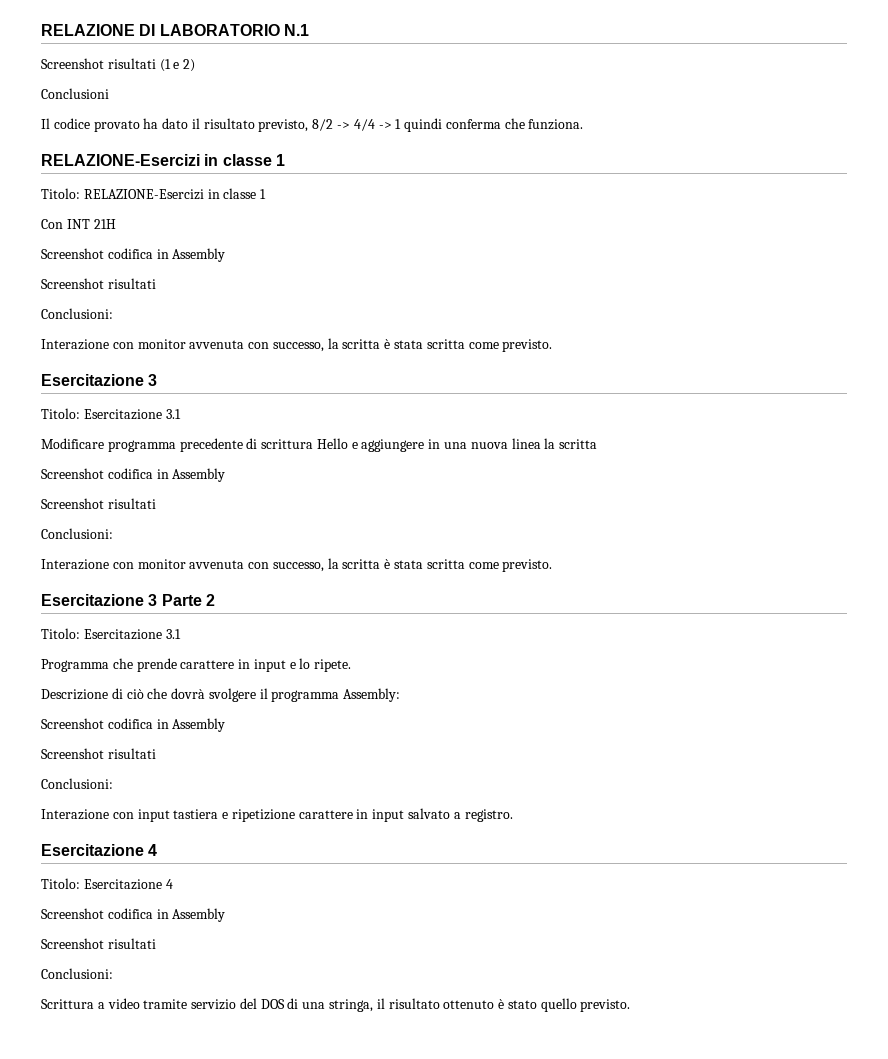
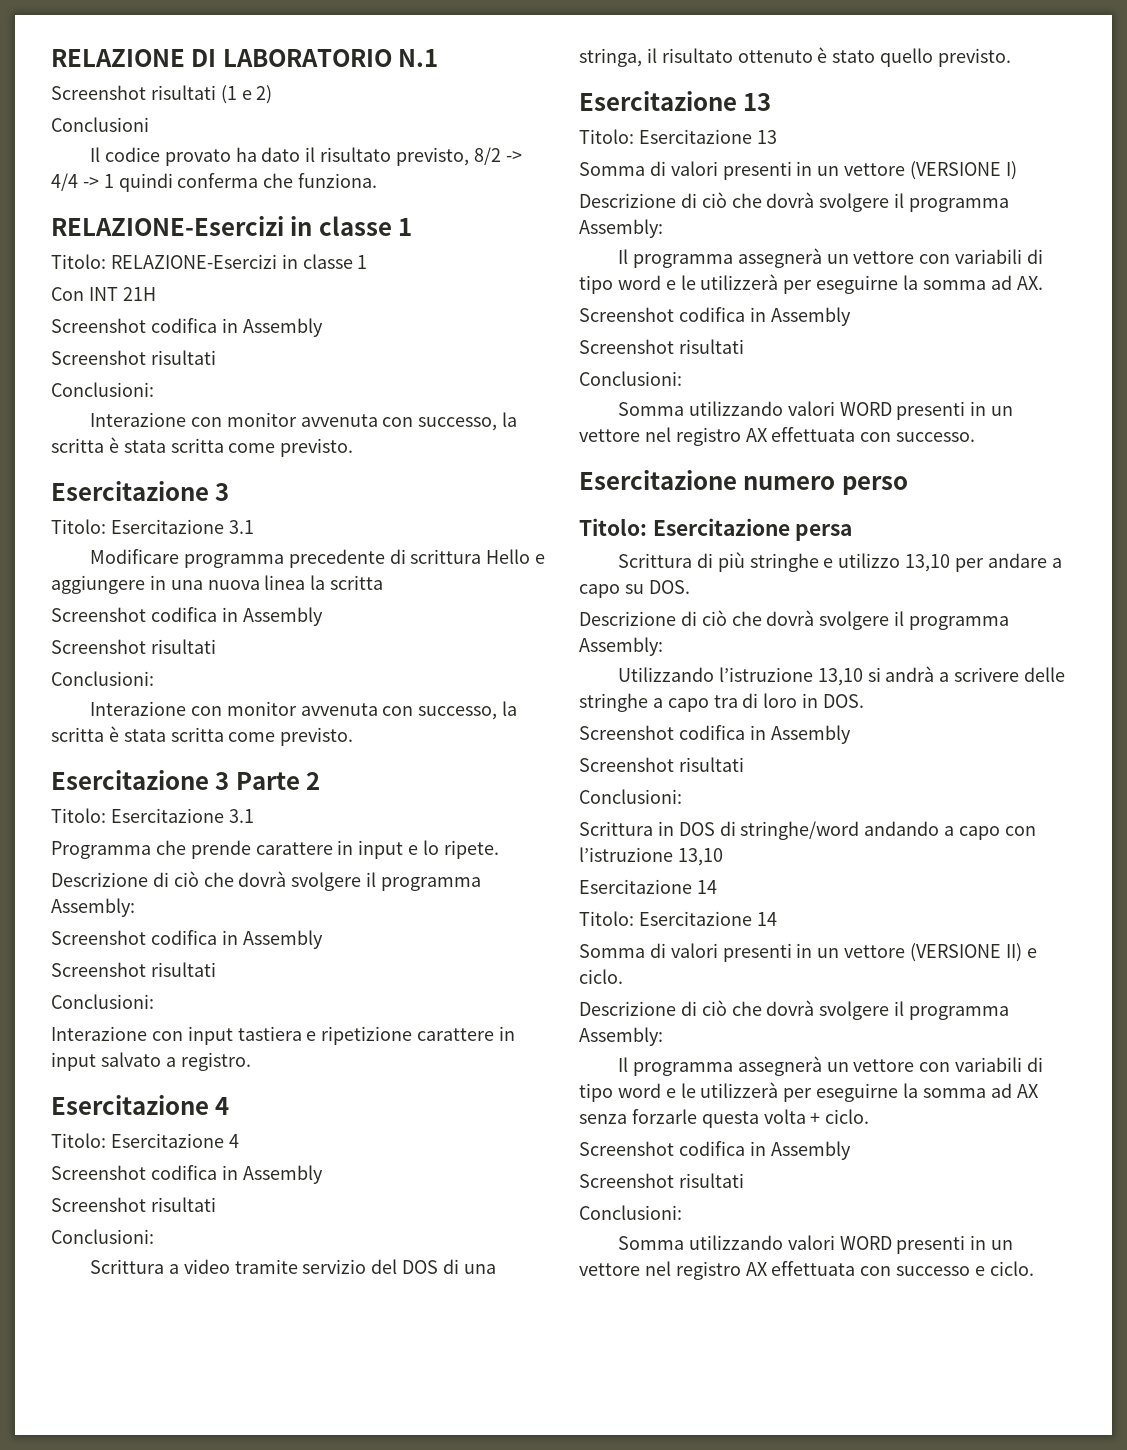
  Scrittura a video tramite servizio del DOS di una stringa, il risultato ottenuto è stato quello previsto.
+ Esercitazione 13
+ Titolo: Esercitazione 13
+ Somma di valori presenti in un vettore (VERSIONE I)
+ Descrizione di ciò che dovrà svolgere il programma Assembly:
+ Il programma assegnerà un vettore con variabili di tipo word e le utilizzerà per eseguirne la somma ad AX.
+ Screenshot codifica in Assembly
+ Screenshot risultati
+ Conclusioni:
+ Somma utilizzando valori WORD presenti in un vettore nel registro AX effettuata con successo.
+ Esercitazione numero perso
+ Titolo: Esercitazione persa
+ Scrittura di più stringhe e utilizzo 13,10 per andare a capo su DOS.
+ Descrizione di ciò che dovrà svolgere il programma Assembly:
+ Utilizzando l’istruzione 13,10 si andrà a scrivere delle stringhe a capo tra di loro in DOS.
+ Screenshot codifica in Assembly
+ Screenshot risultati
+ Conclusioni:
+ Scrittura in DOS di stringhe/word andando a capo con l’istruzione 13,10
+ Esercitazione 14
+ Titolo: Esercitazione 14
+ Somma di valori presenti in un vettore (VERSIONE II) e ciclo.
+ Descrizione di ciò che dovrà svolgere il programma Assembly:
+ Il programma assegnerà un vettore con variabili di tipo word e le utilizzerà per eseguirne la somma ad AX senza forzarle questa volta + ciclo.
+ Screenshot codifica in Assembly
+ Screenshot risultati
+ Conclusioni:
+ Somma utilizzando valori WORD presenti in un vettore nel registro AX effettuata con successo e ciclo.

